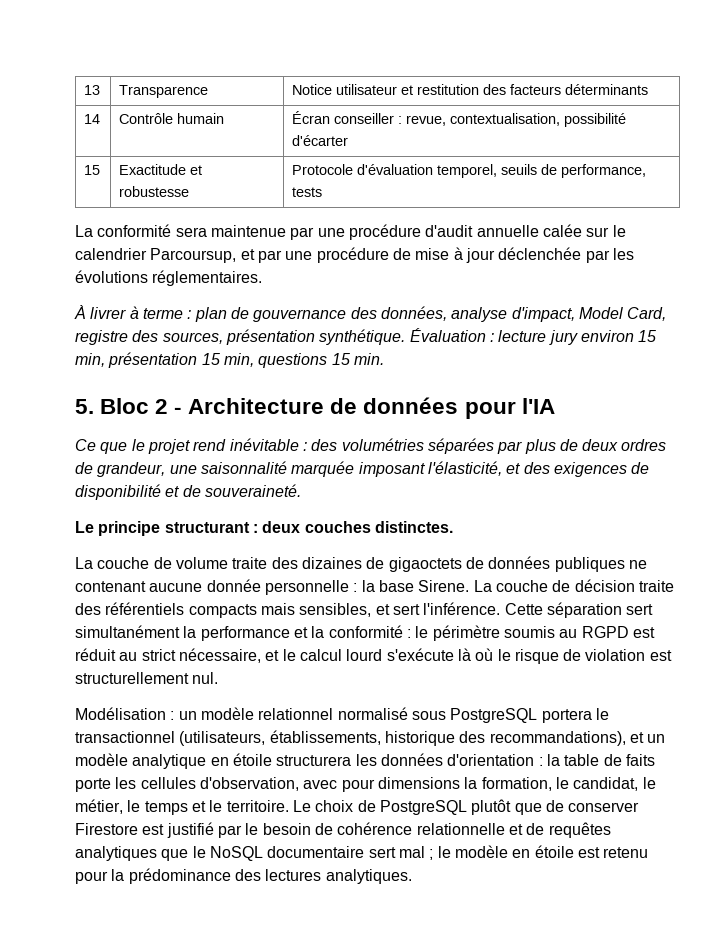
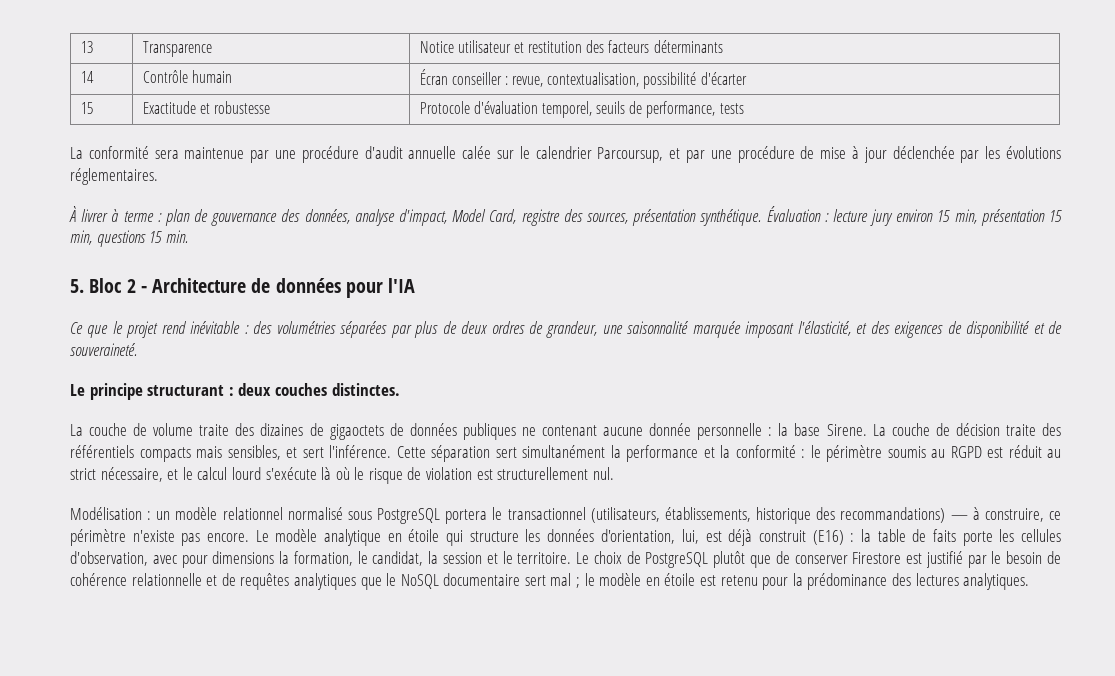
- Modélisation : un modèle relationnel normalisé sous PostgreSQL portera le transactionnel (utilisateurs, établissements, historique des recommandations), et un modèle analytique en étoile structurera les données d'orientation : la table de faits porte les cellules d'observation, avec pour dimensions la formation, le candidat, le métier, le temps et le territoire.
+ Modélisation : un modèle relationnel normalisé sous PostgreSQL portera le transactionnel (utilisateurs, établissements, historique des recommandations) — à construire, ce périmètre n'existe pas encore. Le modèle analytique en étoile qui structure les données d'orientation, lui, est déjà construit (E16) : la table de faits porte les cellules d'observation, avec pour dimensions la formation, le candidat, la session et le territoire.

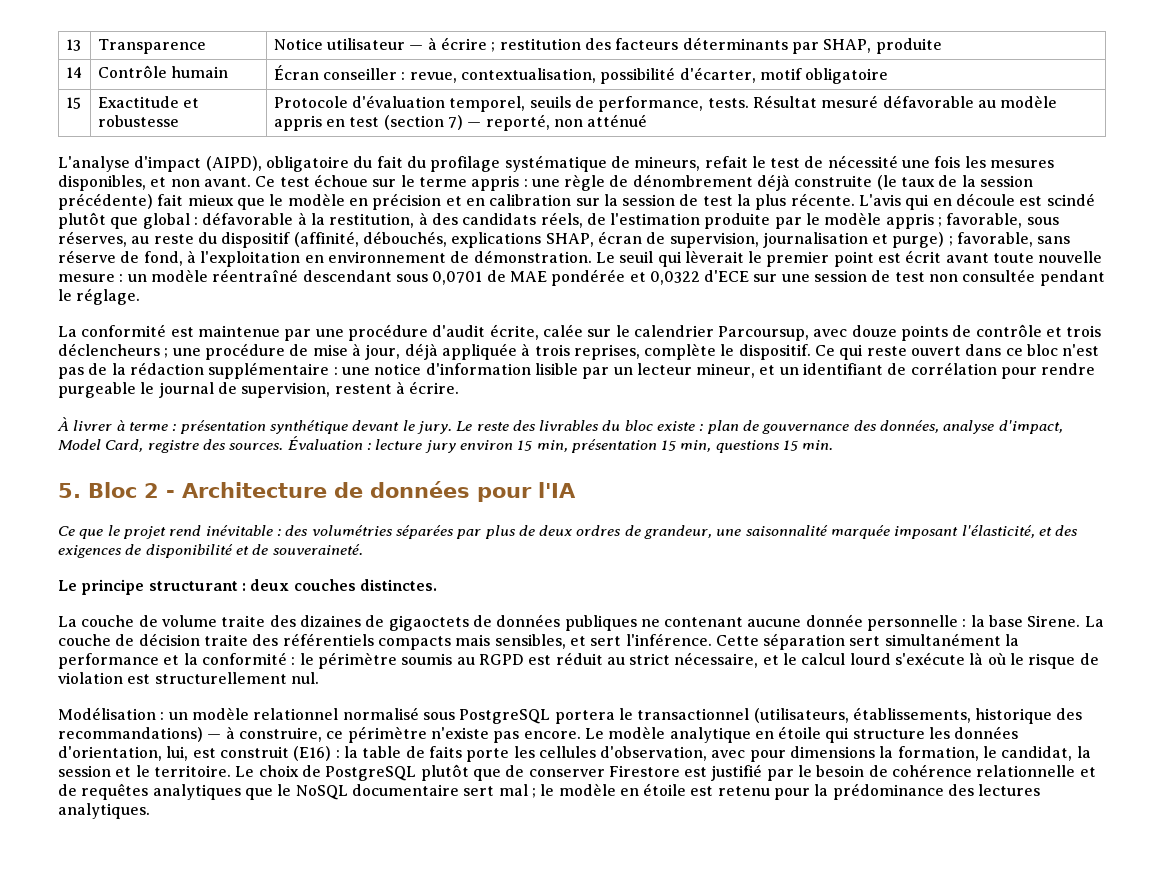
- 13 | Transparence | Notice utilisateur et restitution des facteurs déterminants
+ 13 | Transparence | Notice utilisateur — à écrire ; restitution des facteurs déterminants par SHAP, produite
- 14 | Contrôle humain | Écran conseiller : revue, contextualisation, possibilité d'écarter
+ 14 | Contrôle humain | Écran conseiller : revue, contextualisation, possibilité d'écarter, motif obligatoire
- 15 | Exactitude et robustesse | Protocole d'évaluation temporel, seuils de performance, tests
+ 15 | Exactitude et robustesse | Protocole d'évaluation temporel, seuils de performance, tests. Résultat mesuré défavorable au modèle appris en test (section 7) — reporté, non atténué
+ L'analyse d'impact (AIPD), obligatoire du fait du profilage systématique de mineurs, refait le test de nécessité une fois les mesures disponibles, et non avant. Ce test échoue sur le terme appris : une règle de dénombrement déjà construite (le taux de la session précédente) fait mieux que le modèle en précision et en calibration sur la session de test la plus récente. L'avis qui en découle est scindé plutôt que global : défavorable à la restitution, à des candidats réels, de l'estimation produite par le modèle appris ; favorable, sous réserves, au reste du dispositif (affinité, débouchés, explications SHAP, écran de supervision, journalisation et purge) ; favorable, sans réserve de fond, à l'exploitation en environnement de démonstration. Le seuil qui lèverait le premier point est écrit avant toute nouvelle mesure : un modèle réentraîné descendant sous 0,0701 de MAE pondérée et 0,0322 d'ECE sur une session de test non consultée pendant le réglage.
- La conformité sera maintenue par une procédure d'audit annuelle calée sur le calendrier Parcoursup, et par une procédure de mise à jour déclenchée par les évolutions réglementaires.
+ La conformité est maintenue par une procédure d'audit écrite, calée sur le calendrier Parcoursup, avec douze points de contrôle et trois déclencheurs ; une procédure de mise à jour, déjà appliquée à trois reprises, complète le dispositif. Ce qui reste ouvert dans ce bloc n'est pas de la rédaction supplémentaire : une notice d'information lisible par un lecteur mineur, et un identifiant de corrélation pour rendre purgeable le journal de supervision, restent à écrire.
- À livrer à terme : plan de gouvernance des données, analyse d'impact, Model Card, registre des sources, présentation synthétique.
+ À livrer à terme : présentation synthétique devant le jury. Le reste des livrables du bloc existe : plan de gouvernance des données, analyse d'impact, Model Card, registre des sources.
- Le modèle analytique en étoile qui structure les données d'orientation, lui, est déjà construit (E16) : la table de faits porte les cellules d'observation, avec pour dimensions la formation, le candidat, la session et le territoire.
+ Le modèle analytique en étoile qui structure les données d'orientation, lui, est construit (E16) : la table de faits porte les cellules d'observation, avec pour dimensions la formation, le candidat, la session et le territoire.

